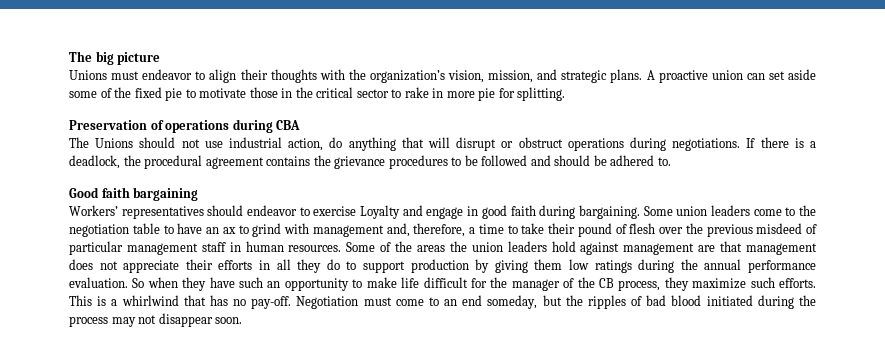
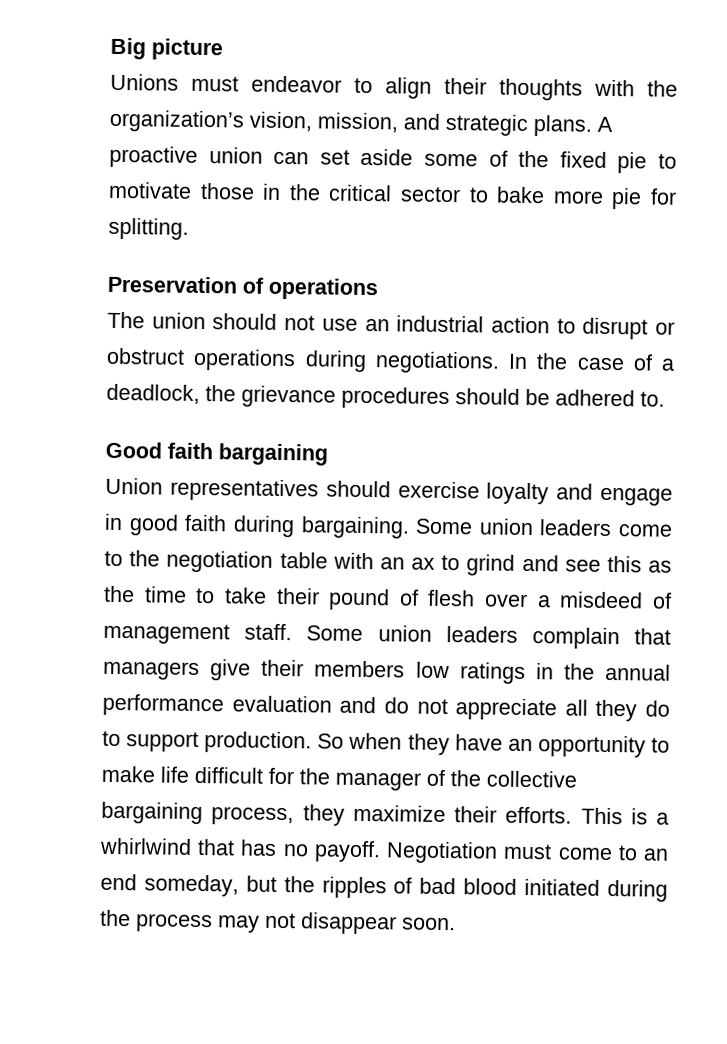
- The big picture
+ Big picture
- A proactive union can set aside some of the fixed pie to motivate those in the critical sector to rake in more pie for splitting.
+ A proactive union can set aside some of the fixed pie to motivate those in the critical sector to bake more pie for splitting.
- Preservation of operations during CBA
- The Unions should not use industrial action, do anything that will disrupt or obstruct operations during negotiations.
+ Preservation of operations
+ The union should not use an industrial action to disrupt or obstruct operations during negotiations.
- If there is a deadlock, the procedural agreement contains the grievance procedures to be followed and should be adhered to.
+ In the case of a deadlock, the grievance procedures should be adhered to.
- Workers’ representatives should endeavor to exercise Loyalty and engage in good faith during bargaining.
+ Union representatives should exercise loyalty and engage in good faith during bargaining.
- Some union leaders come to the negotiation table to have an ax to grind with management and, therefore, a time to take their pound of flesh over the previous misdeed of particular management staff in human resources. Some of the areas the union leaders hold against management are that management does not appreciate their efforts in all they do to support production by giving them low ratings during the annual performance evaluation.
+ Some union leaders come to the negotiation table with an ax to grind and see this as the time to take their pound of flesh over a misdeed of management staff. Some union leaders complain that managers give their members low ratings in the annual performance evaluation and do not appreciate all they do to support production.
- So when they have such an opportunity to make life difficult for the manager of the CB process, they maximize such efforts.
+ So when they have an opportunity to make life difficult for the manager of the collective bargaining process, they maximize their efforts.
- This is a whirlwind that has no pay-off.
+ This is a whirlwind that has no payoff.

